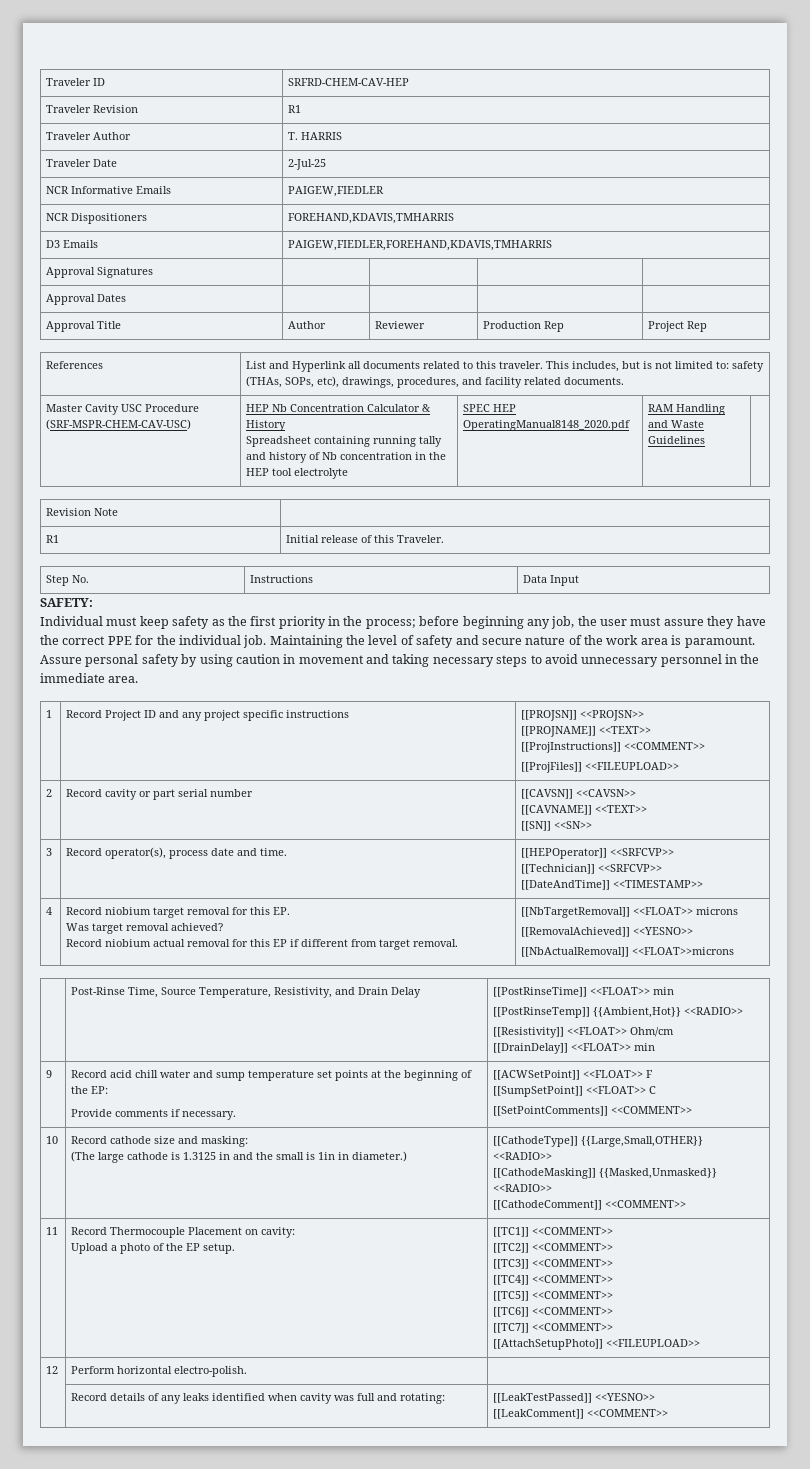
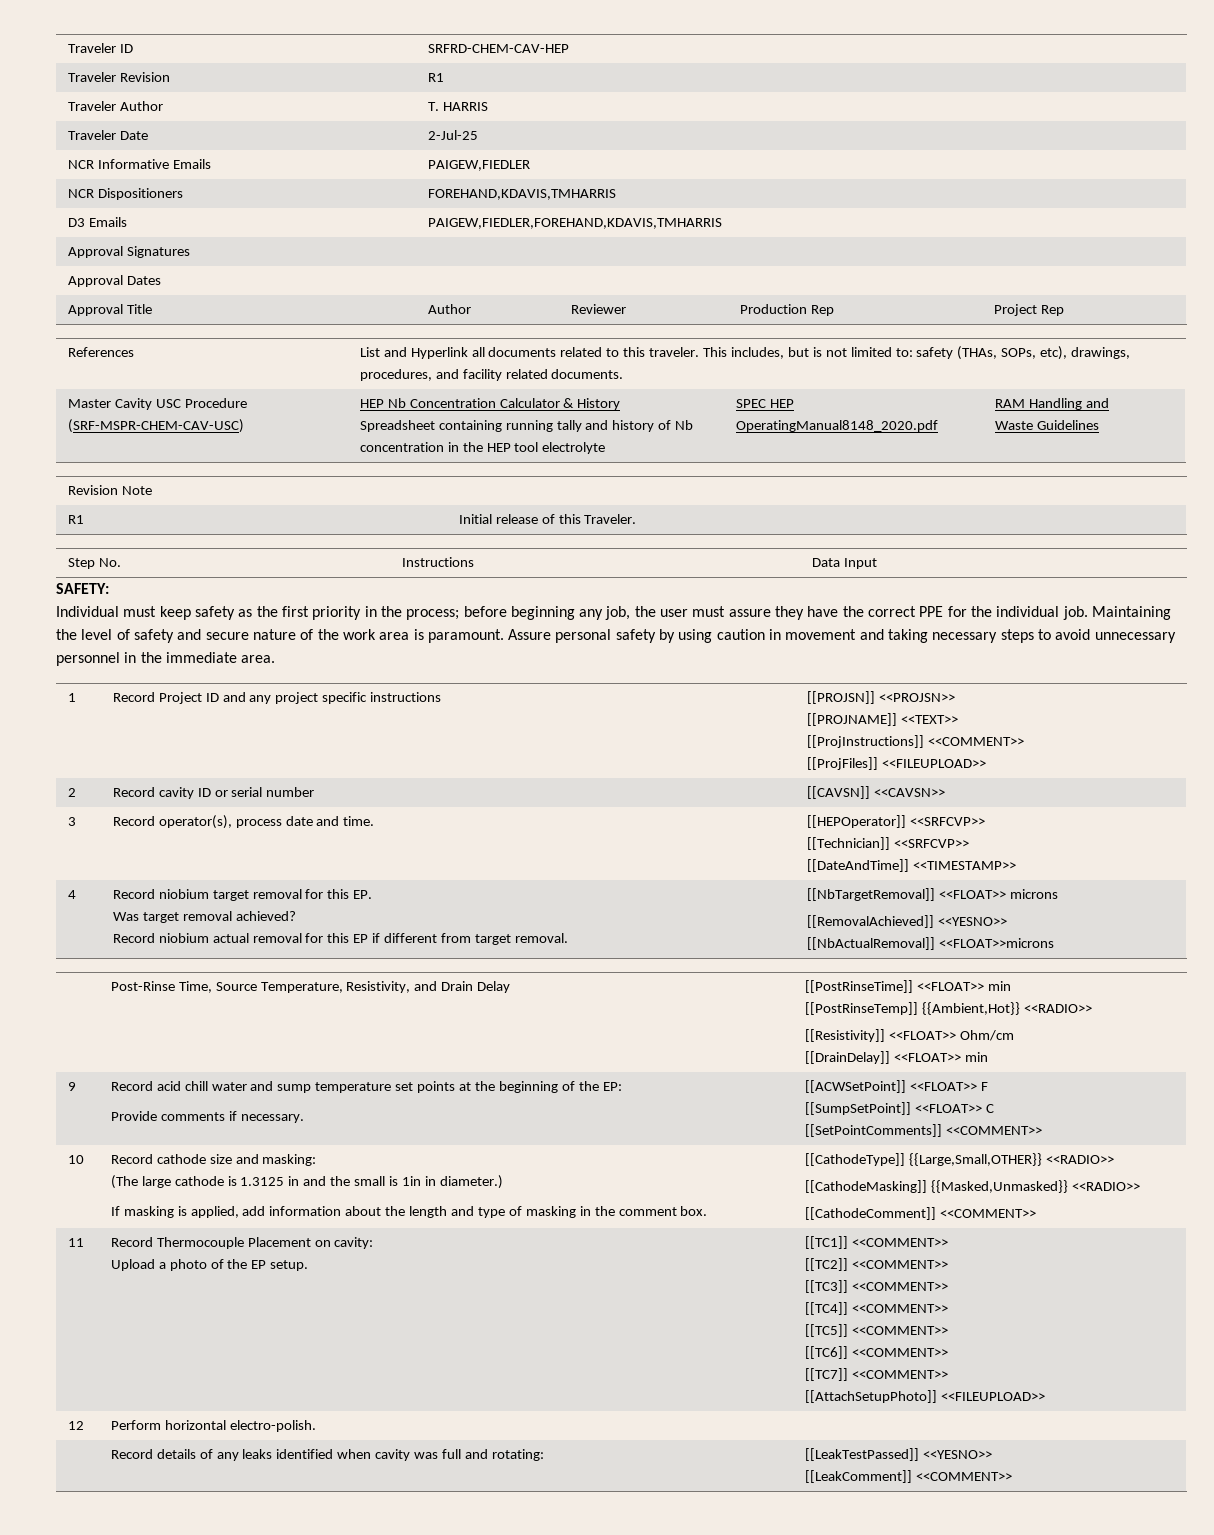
- 2 | Record cavity or part serial number | [[CAVSN]] <<CAVSN>>
- [[CAVNAME]] <<TEXT>>
- [[SN]] <<SN>>
+ 2 | Record cavity ID or serial number | [[CAVSN]] <<CAVSN>>
+ If masking is applied, add information about the length and type of masking in the comment box.

